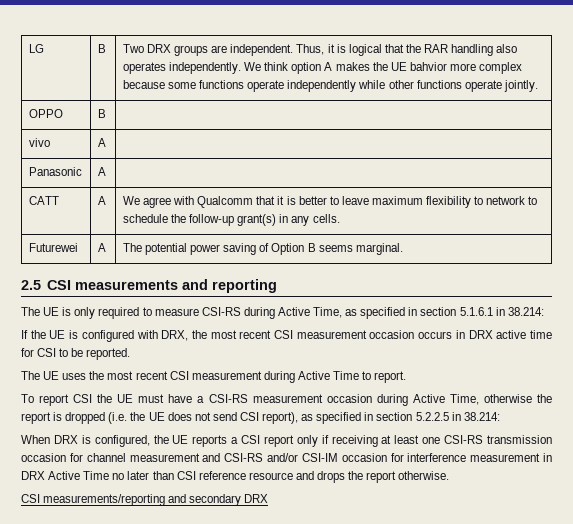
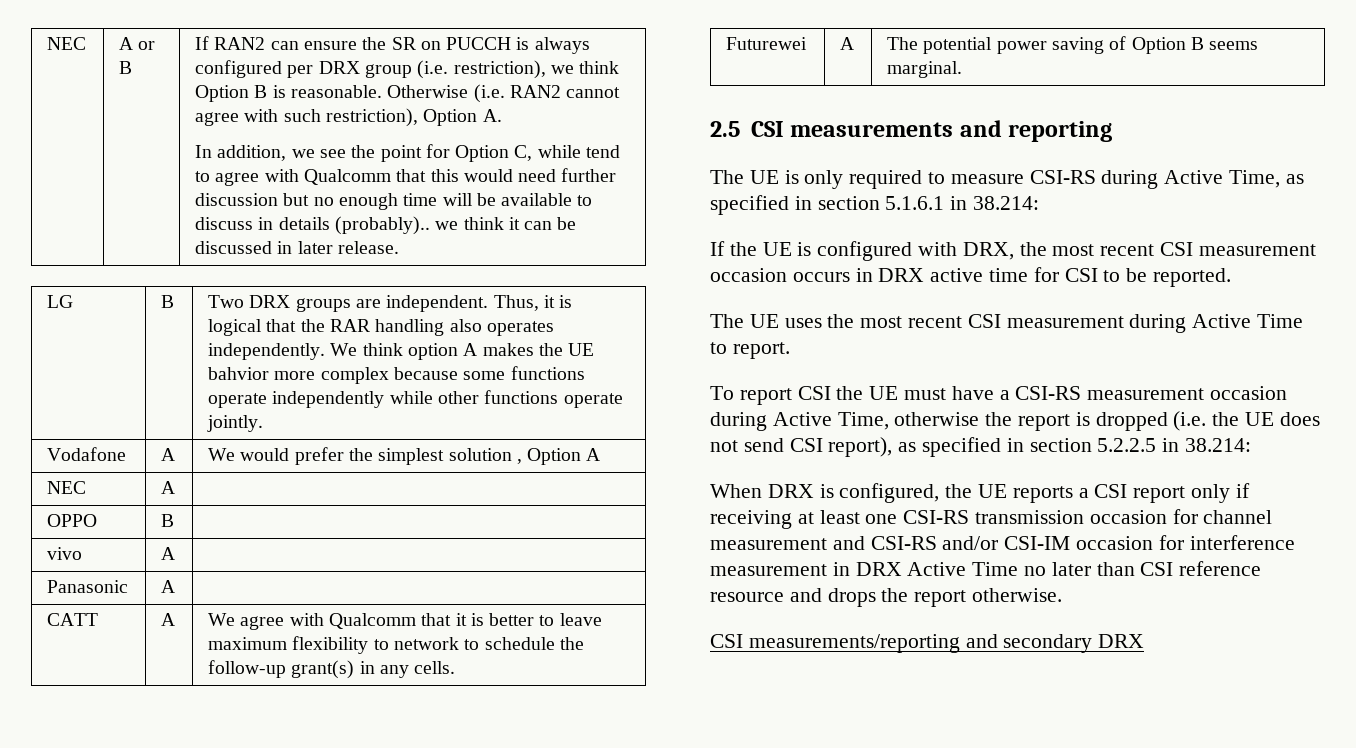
+ NEC | A or B | If RAN2 can ensure the SR on PUCCH is always configured per DRX group (i.e. restriction), we think Option B is reasonable. Otherwise (i.e. RAN2 cannot agree with such restriction), Option A.
+ In addition, we see the point for Option C, while tend to agree with Qualcomm that this would need further discussion but no enough time will be available to discuss in details (probably).. we think it can be discussed in later release.
+ Vodafone | A | We would prefer the simplest solution , Option A
+ NEC | A |

